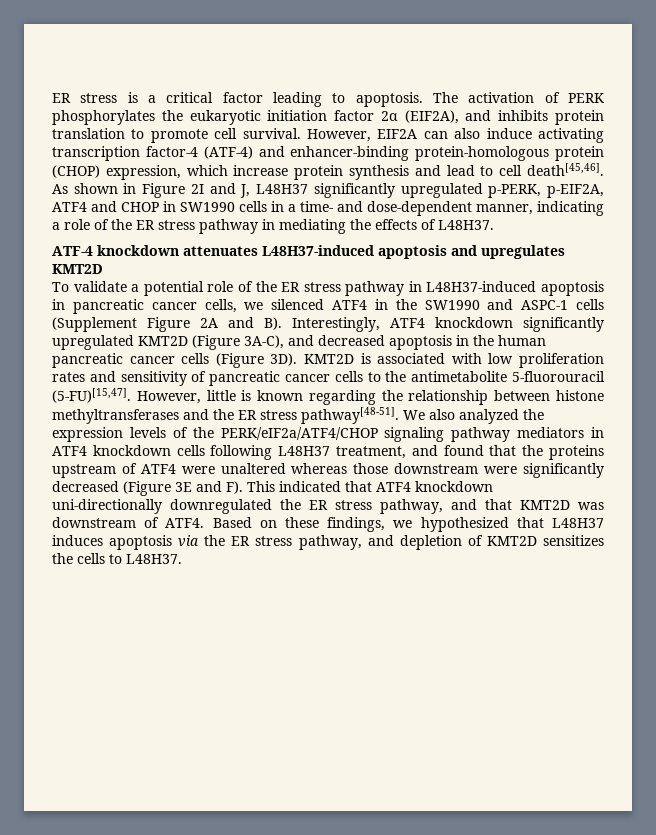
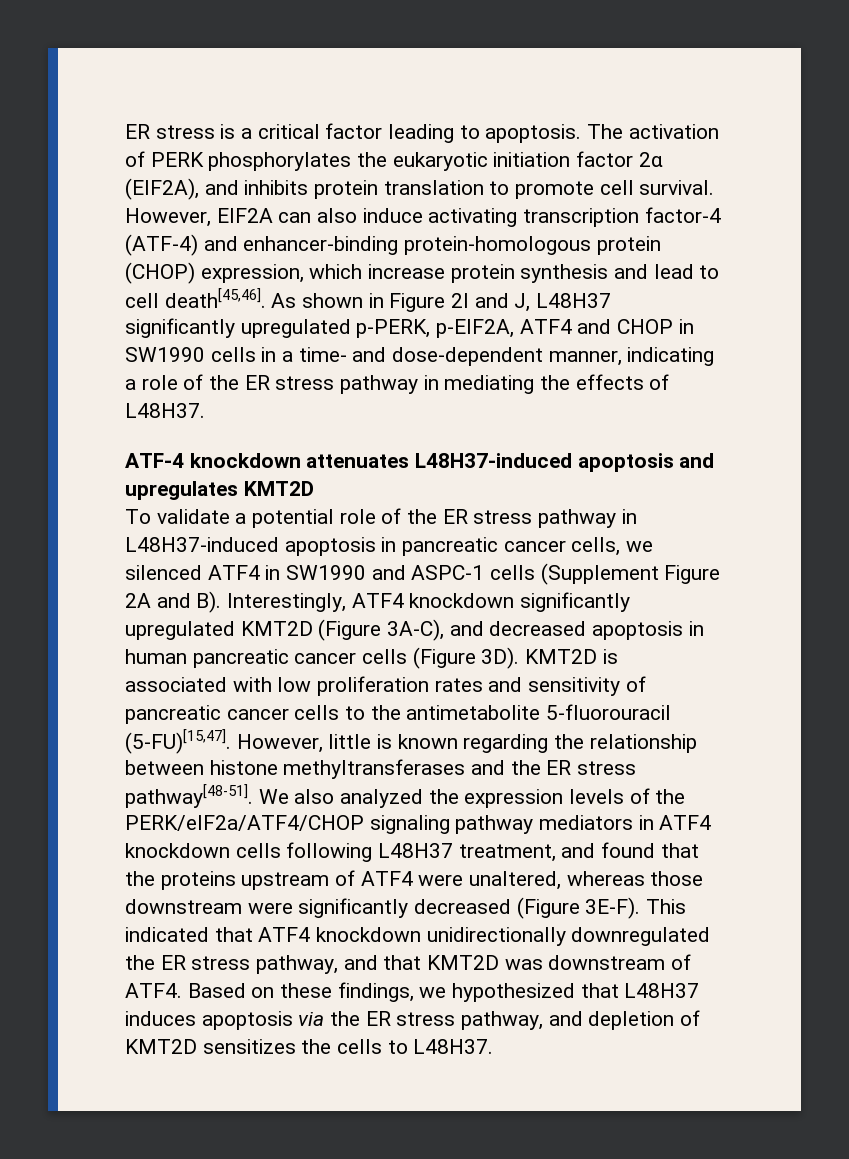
- To validate a potential role of the ER stress pathway in L48H37-induced apoptosis in pancreatic cancer cells, we silenced ATF4 in the SW1990 and ASPC-1 cells (Supplement Figure 2A and B). Interestingly, ATF4 knockdown significantly upregulated KMT2D (Figure 3A-C), and decreased apoptosis in the human pancreatic cancer cells (Figure 3D).
+ To validate a potential role of the ER stress pathway in L48H37-induced apoptosis in pancreatic cancer cells, we silenced ATF4 in SW1990 and ASPC-1 cells (Supplement Figure 2A and B). Interestingly, ATF4 knockdown significantly upregulated KMT2D (Figure 3A-C), and decreased apoptosis in human pancreatic cancer cells (Figure 3D).
- We also analyzed the expression levels of the PERK/eIF2a/ATF4/CHOP signaling pathway mediators in ATF4 knockdown cells following L48H37 treatment, and found that the proteins upstream of ATF4 were unaltered whereas those downstream were significantly decreased (Figure 3E and F). This indicated that ATF4 knockdown uni-directionally downregulated the ER stress pathway, and that KMT2D was downstream of ATF4.
+ We also analyzed the expression levels of the PERK/eIF2a/ATF4/CHOP signaling pathway mediators in ATF4 knockdown cells following L48H37 treatment, and found that the proteins upstream of ATF4 were unaltered, whereas those downstream were significantly decreased (Figure 3E-F). This indicated that ATF4 knockdown unidirectionally downregulated the ER stress pathway, and that KMT2D was downstream of ATF4.

